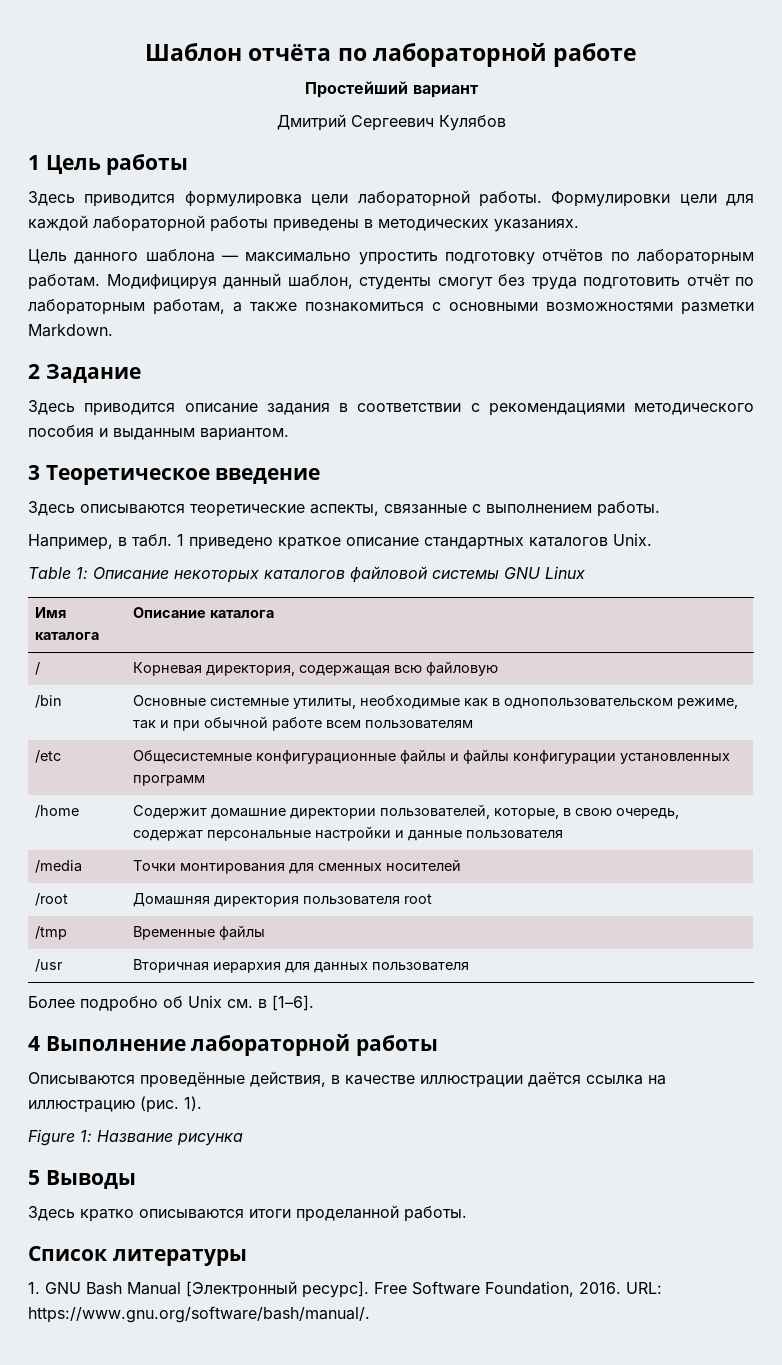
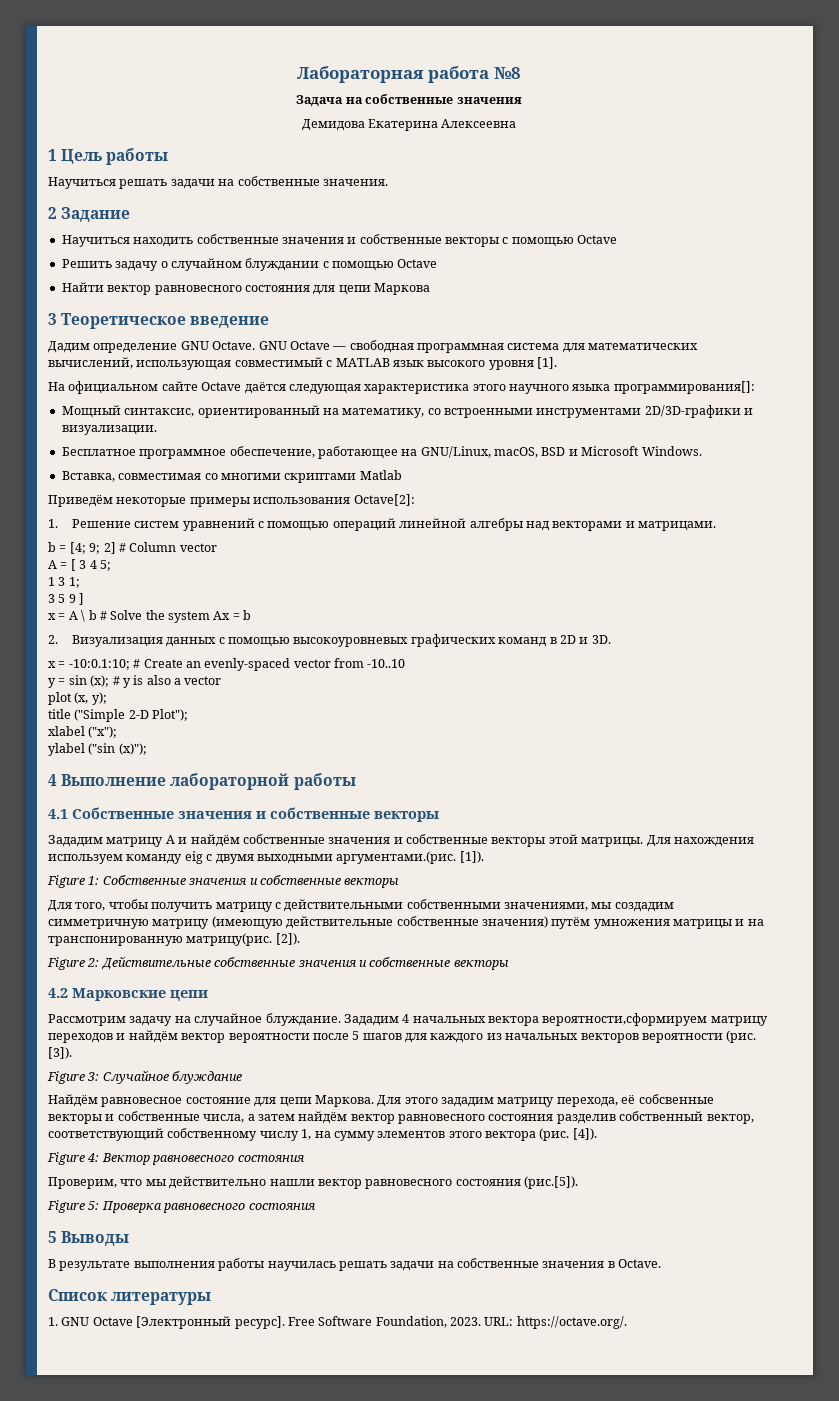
- Шаблон отчёта по лабораторной работе
- Простейший вариант
- Дмитрий Сергеевич Кулябов
+ Лабораторная работа №8
+ Задача на собственные значения
+ Демидова Екатерина Алексеевна
  1 Цель работы
- Здесь приводится формулировка цели лабораторной работы. Формулировки цели для каждой лабораторной работы приведены в методических указаниях.
- Цель данного шаблона — максимально упростить подготовку отчётов по лабораторным работам. Модифицируя данный шаблон, студенты смогут без труда подготовить отчёт по лабораторным работам, а также познакомиться с основными возможностями разметки Markdown.
+ Научиться решать задачи на собственные значения.
  2 Задание
- Здесь приводится описание задания в соответствии с рекомендациями методического пособия и выданным вариантом.
+ Научиться находить собственные значения и собственные векторы с помощью Octave
+ Решить задачу о случайном блуждании с помощью Octave
+ Найти вектор равновесного состояния для цепи Маркова
  3 Теоретическое введение
- Здесь описываются теоретические аспекты, связанные с выполнением работы.
- Например, в табл. 1 приведено краткое описание стандартных каталогов Unix.
- Table 1: Описание некоторых каталогов файловой системы GNU Linux
- Имя каталога | Описание каталога
- / | Корневая директория, содержащая всю файловую
- /bin | Основные системные утилиты, необходимые как в однопользовательском режиме, так и при обычной работе всем пользователям
- /etc | Общесистемные конфигурационные файлы и файлы конфигурации установленных программ
- /home | Содержит домашние директории пользователей, которые, в свою очередь, содержат персональные настройки и данные пользователя
- /media | Точки монтирования для сменных носителей
- /root | Домашняя директория пользователя root
- /tmp | Временные файлы
- /usr | Вторичная иерархия для данных пользователя
- Более подробно об Unix см. в [1–6].
+ Дадим определение GNU Octave. GNU Octave — свободная программная система для математических вычислений, использующая совместимый с MATLAB язык высокого уровня [1].
+ На официальном сайте Octave даётся следующая характеристика этого научного языка программирования[]:
+ Мощный синтаксис, ориентированный на математику, со встроенными инструментами 2D/3D-графики и визуализации.
+ Бесплатное программное обеспечение, работающее на GNU/Linux, macOS, BSD и Microsoft Windows.
+ Вставка, совместимая со многими скриптами Matlab
+ Приведём некоторые примеры использования Octave[2]:
+ 1. Решение систем уравнений с помощью операций линейной алгебры над векторами и матрицами.
+ b = [4; 9; 2] # Column vector
+ A = [ 3 4 5;
+ 1 3 1;
+ 3 5 9 ]
+ x = A \ b # Solve the system Ax = b
+ 2. Визуализация данных с помощью высокоуровневых графических команд в 2D и 3D.
+ x = -10:0.1:10; # Create an evenly-spaced vector from -10..10
+ y = sin (x); # y is also a vector
+ plot (x, y);
+ title ("Simple 2-D Plot");
+ xlabel ("x");
+ ylabel ("sin (x)");
  4 Выполнение лабораторной работы
- Описываются проведённые действия, в качестве иллюстрации даётся ссылка на иллюстрацию (рис. 1).
- Figure 1: Название рисунка
+ 4.1 Собственные значения и собственные векторы
+ Зададим матрицу A и найдём собственные значения и собственные векторы этой матрицы. Для нахождения используем команду eig с двумя выходными аргументами.(рис. [1]).
+ Figure 1: Собственные значения и собственные векторы
+ Для того, чтобы получить матрицу с действительными собственными значениями, мы создадим симметричную матрицу (имеющую действительные собственные значения) путём умножения матрицы и на транспонированную матрицу(рис. [2]).
+ Figure 2: Действительные собственные значения и собственные векторы
+ 4.2 Марковские цепи
+ Рассмотрим задачу на случайное блуждание. Зададим 4 начальных вектора вероятности,сформируем матрицу переходов и найдём вектор вероятности после 5 шагов для каждого из начальных векторов вероятности (рис. [3]).
+ Figure 3: Случайное блуждание
+ Найдём равновесное состояние для цепи Маркова. Для этого зададим матрицу перехода, её собсвенные векторы и собственные числа, а затем найдём вектор равновесного состояния разделив собственный вектор, соответствующий собственному числу 1, на сумму элементов этого вектора (рис. [4]).
+ Figure 4: Вектор равновесного состояния
+ Проверим, что мы действительно нашли вектор равновесного состояния (рис.[5]).
+ Figure 5: Проверка равновесного состояния
  5 Выводы
- Здесь кратко описываются итоги проделанной работы.
+ В результате выполнения работы научилась решать задачи на собственные значения в Octave.
- 1. GNU Bash Manual [Электронный ресурс].
+ 1. GNU Octave [Электронный ресурс].
- Free Software Foundation, 2016. URL: https://www.gnu.org/software/bash/manual/.
+ Free Software Foundation, 2023. URL: https://octave.org/.

